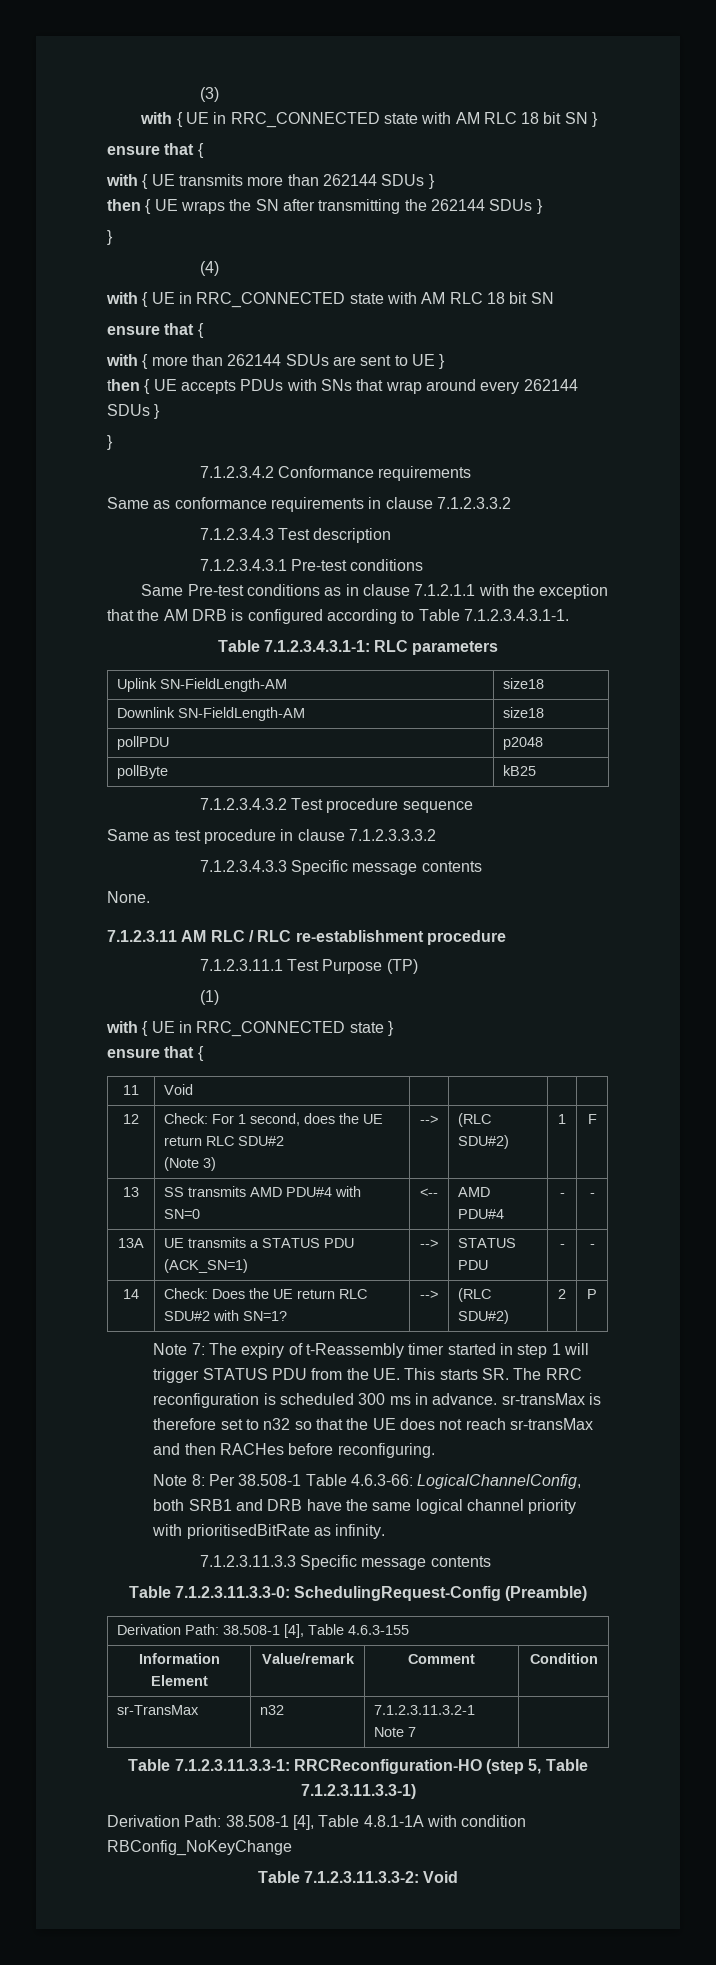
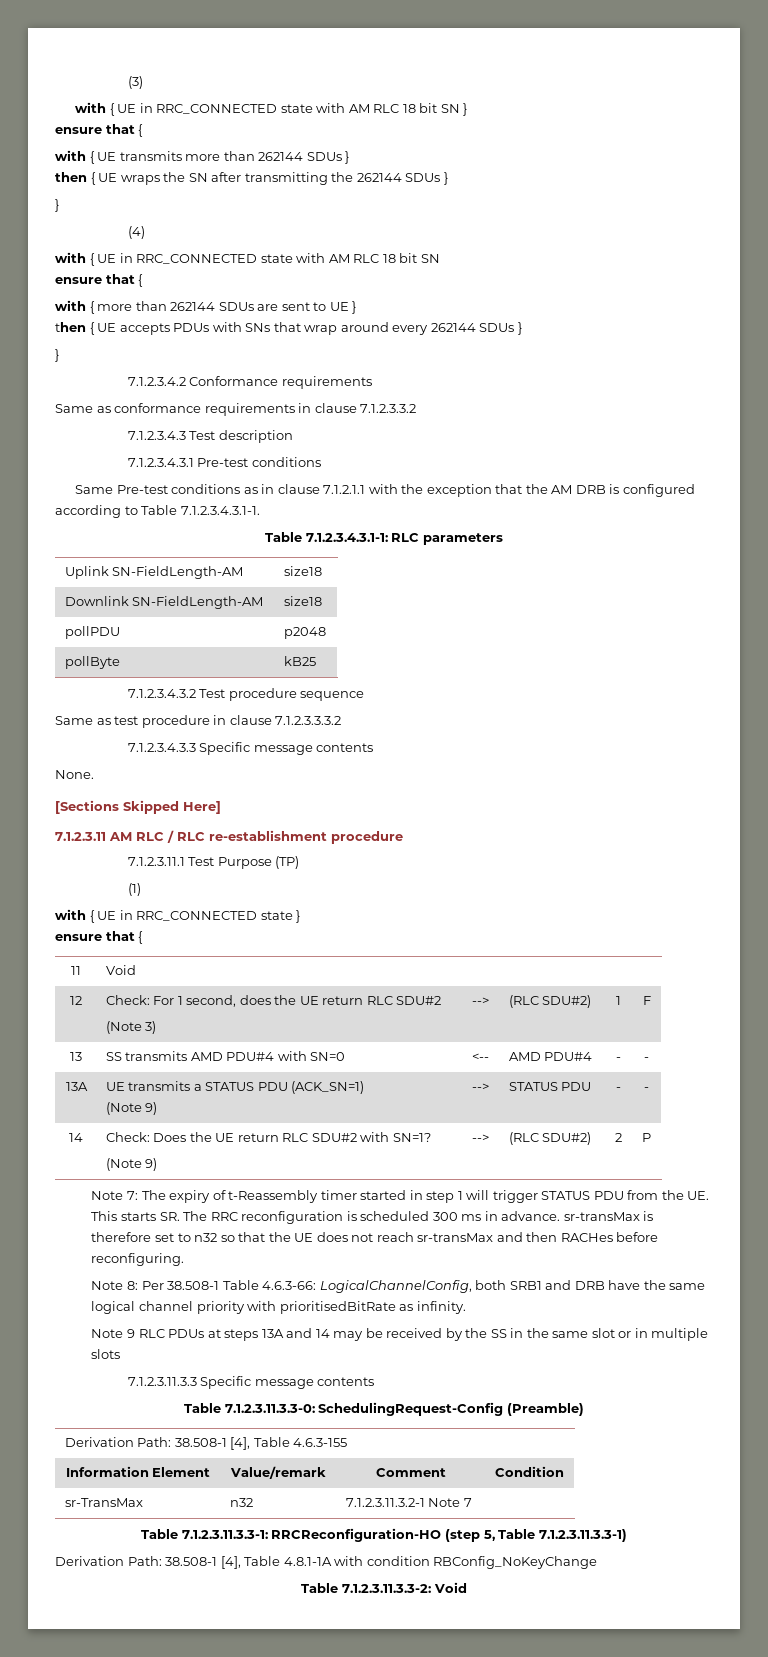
+ [Sections Skipped Here]
- 13A | UE transmits a STATUS PDU (ACK_SN=1) | --> | STATUS PDU | - | -
+ 13A | UE transmits a STATUS PDU (ACK_SN=1)
+ (Note 9) | --> | STATUS PDU | - | -
- 14 | Check: Does the UE return RLC SDU#2 with SN=1? | --> | (RLC SDU#2) | 2 | P
+ 14 | Check: Does the UE return RLC SDU#2 with SN=1?
+ (Note 9) | --> | (RLC SDU#2) | 2 | P
+ Note 9 RLC PDUs at steps 13A and 14 may be received by the SS in the same slot or in multiple slots

